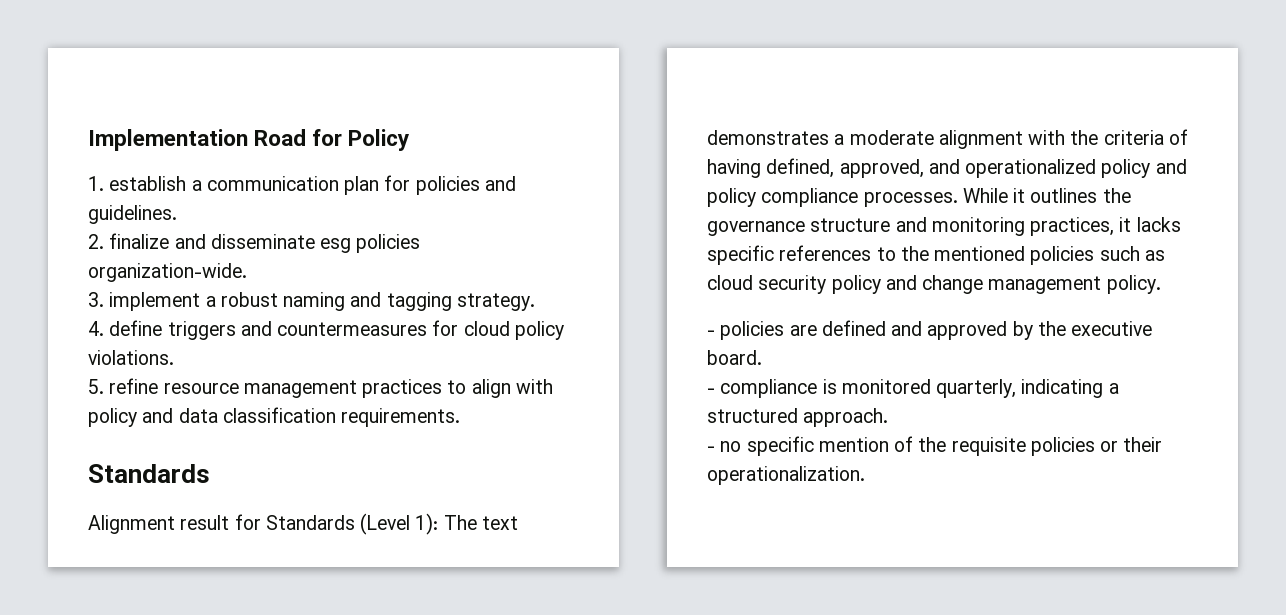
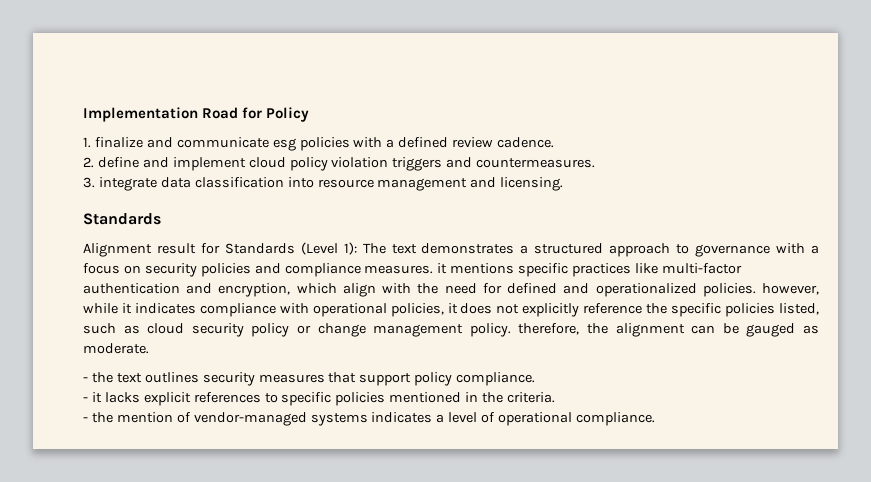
- 1. establish a communication plan for policies and guidelines.
- 2. finalize and disseminate esg policies organization-wide.
- 3. implement a robust naming and tagging strategy.
- 4. define triggers and countermeasures for cloud policy violations.
- 5. refine resource management practices to align with policy and data classification requirements.
+ 1. finalize and communicate esg policies with a defined review cadence.
+ 2. define and implement cloud policy violation triggers and countermeasures.
+ 3. integrate data classification into resource management and licensing.
- Alignment result for Standards (Level 1): The text demonstrates a moderate alignment with the criteria of having defined, approved, and operationalized policy and policy compliance processes. While it outlines the governance structure and monitoring practices, it lacks specific references to the mentioned policies such as cloud security policy and change management policy.
- - policies are defined and approved by the executive board.
- - compliance is monitored quarterly, indicating a structured approach.
- - no specific mention of the requisite policies or their operationalization.
+ Alignment result for Standards (Level 1): The text demonstrates a structured approach to governance with a focus on security policies and compliance measures. it mentions specific practices like multi-factor authentication and encryption, which align with the need for defined and operationalized policies. however, while it indicates compliance with operational policies, it does not explicitly reference the specific policies listed, such as cloud security policy or change management policy. therefore, the alignment can be gauged as moderate.
+ - the text outlines security measures that support policy compliance.
+ - it lacks explicit references to specific policies mentioned in the criteria.
+ - the mention of vendor-managed systems indicates a level of operational compliance.

